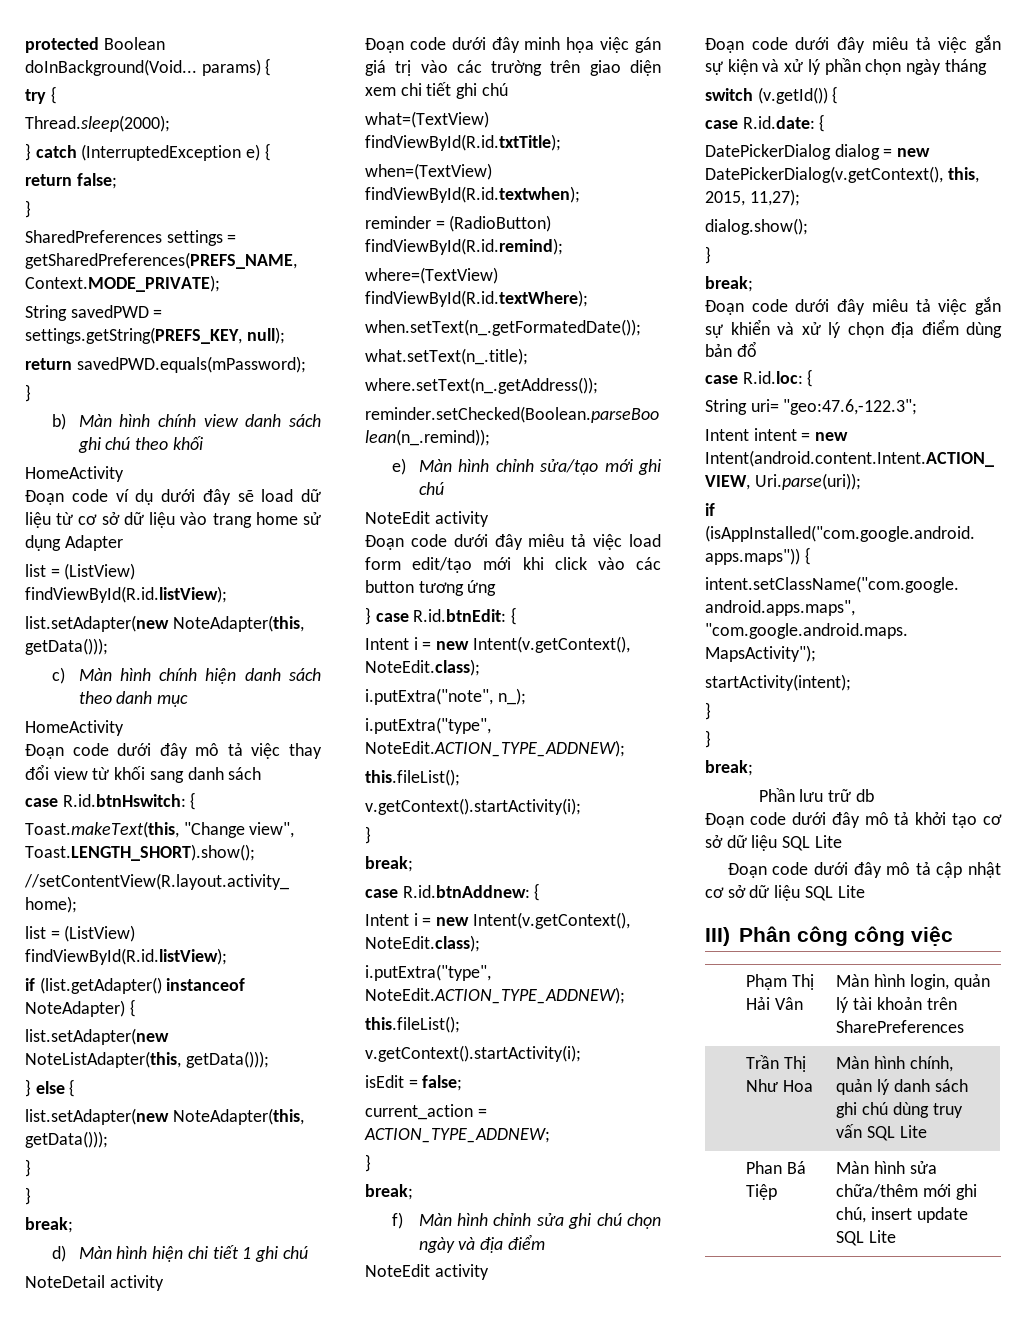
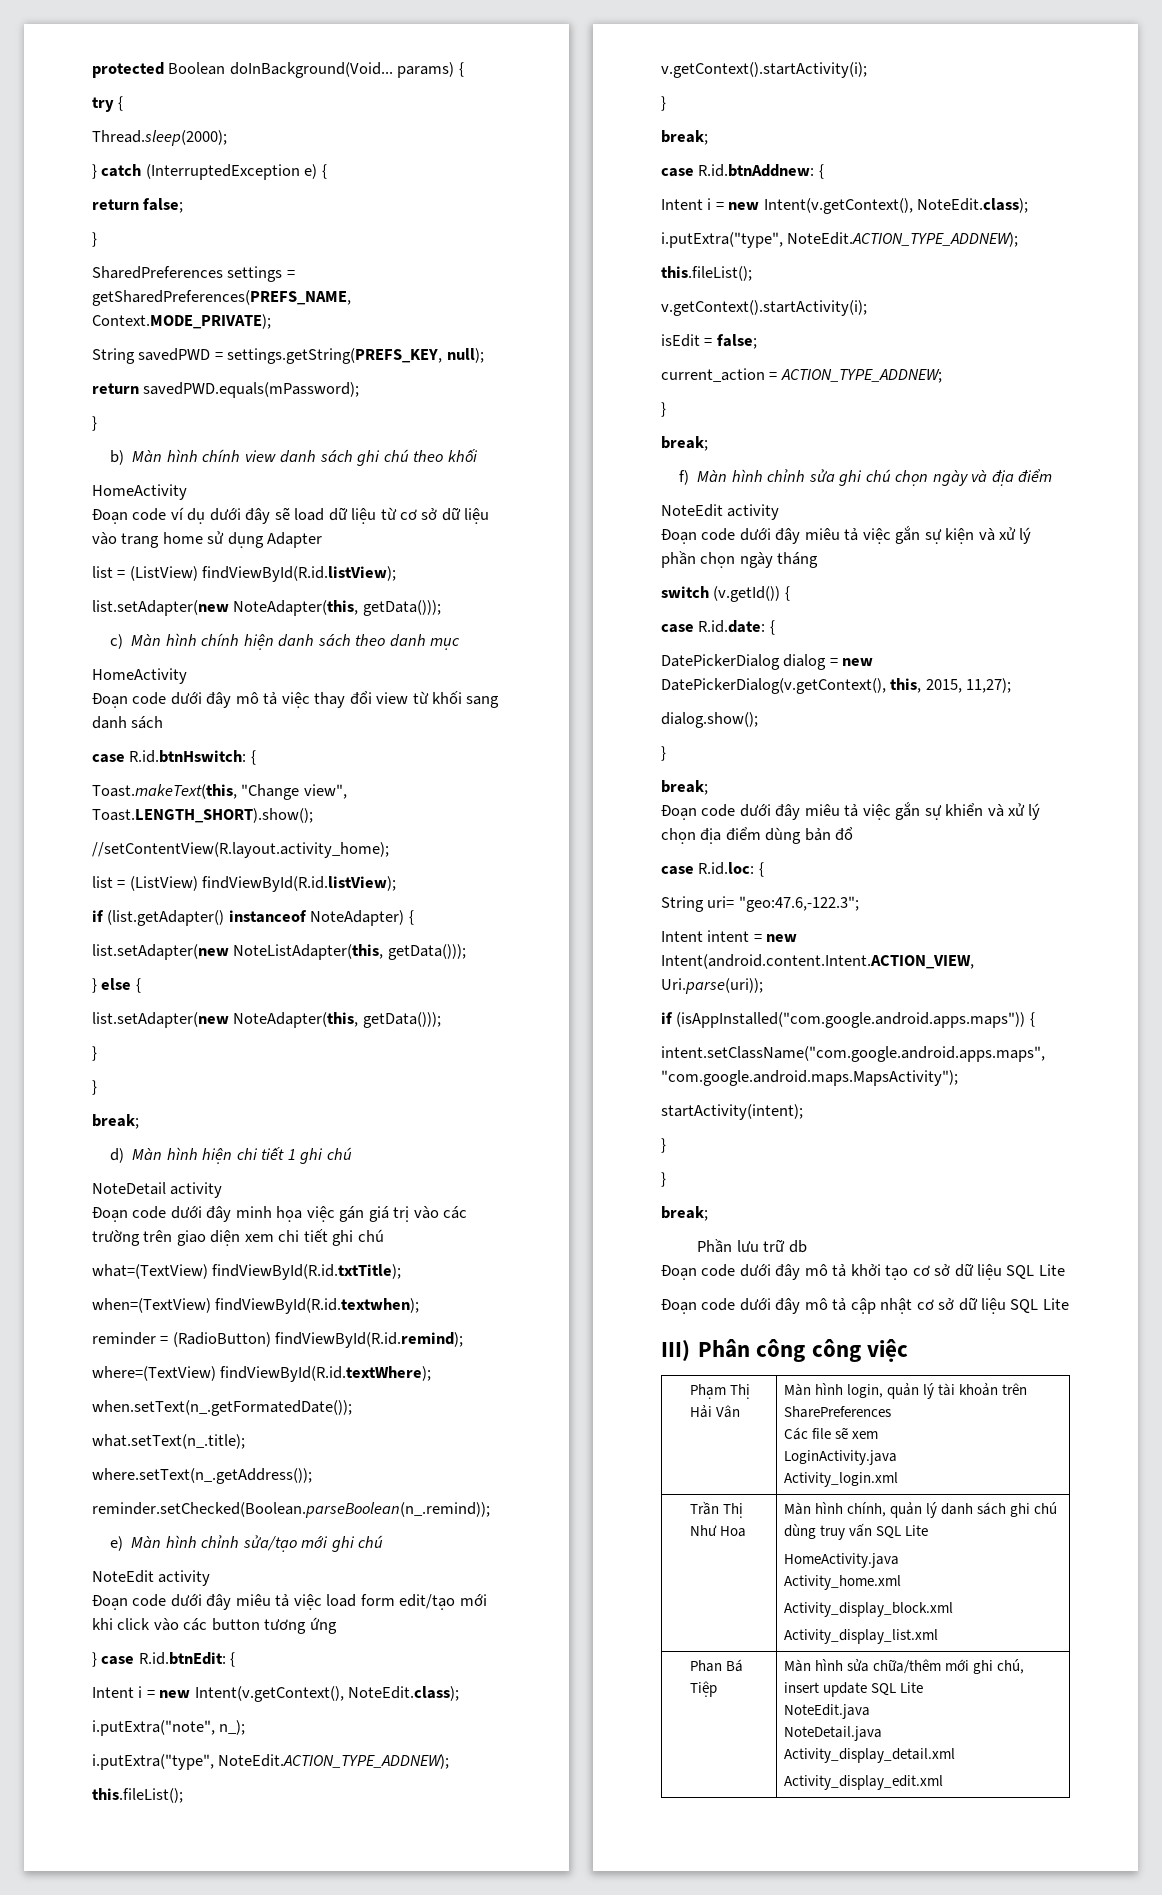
  Phạm Thị Hải Vân | Màn hình login, quản lý tài khoản trên SharePreferences
+ Các file sẽ xem
+ LoginActivity.java
+ Activity_login.xml
  Trần Thị Như Hoa | Màn hình chính, quản lý danh sách ghi chú dùng truy vấn SQL Lite
+ HomeActivity.java
+ Activity_home.xml
+ Activity_display_block.xml
+ Activity_display_list.xml
  Phan Bá Tiệp | Màn hình sửa chữa/thêm mới ghi chú, insert update SQL Lite
+ NoteEdit.java
+ NoteDetail.java
+ Activity_display_detail.xml
+ Activity_display_edit.xml

